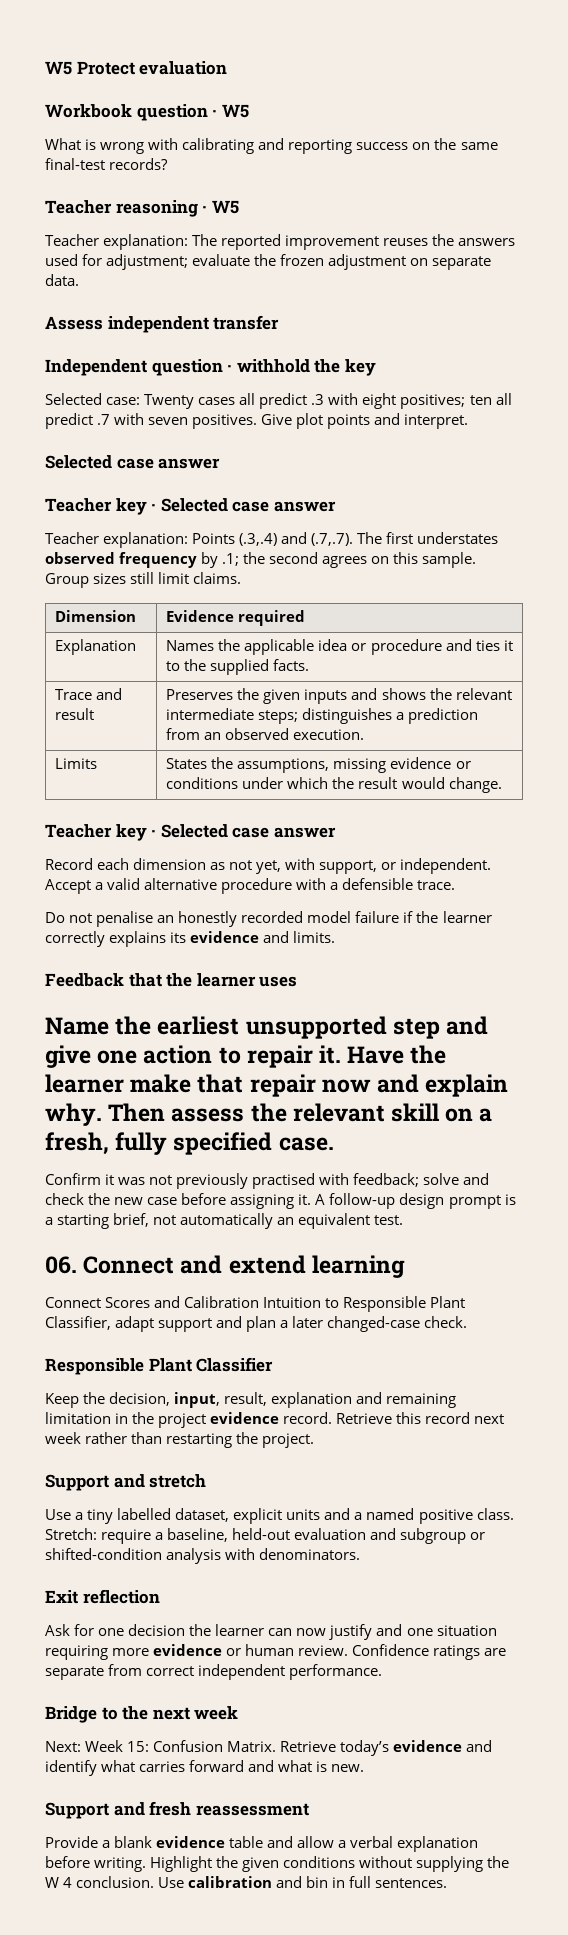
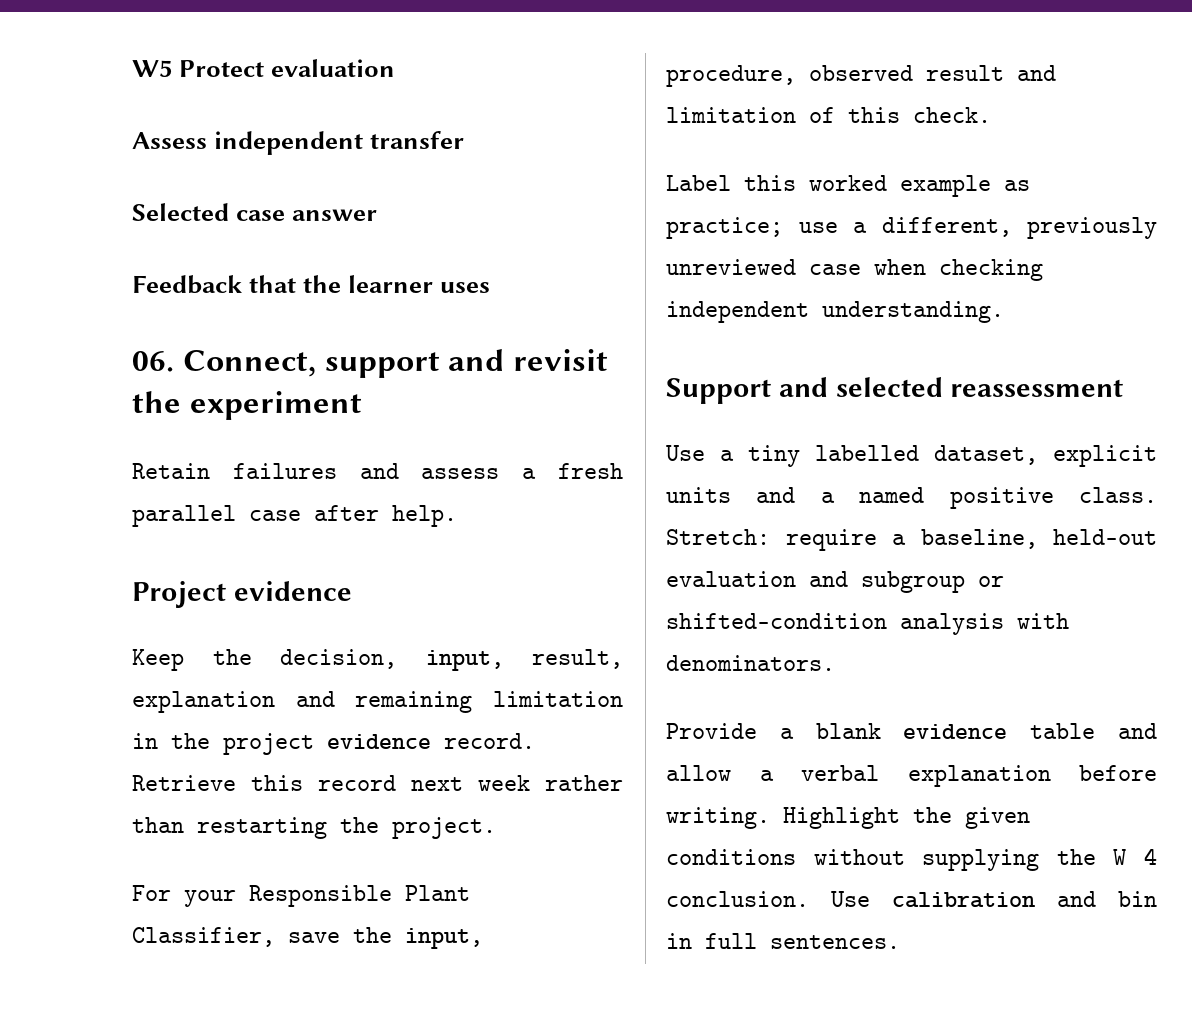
- Workbook question · W5
- What is wrong with calibrating and reporting success on the same final-test records?
- Teacher reasoning · W5
- Teacher explanation: The reported improvement reuses the answers used for adjustment; evaluate the frozen adjustment on separate data.
  Assess independent transfer
- Independent question · withhold the key
- Selected case: Twenty cases all predict .3 with eight positives; ten all predict .7 with seven positives. Give plot points and interpret.
  Selected case answer
- Teacher key · Selected case answer
- Teacher explanation: Points (.3,.4) and (.7,.7). The first understates observed frequency by .1; the second agrees on this sample. Group sizes still limit claims.
- Dimension | Evidence required
- Explanation | Names the applicable idea or procedure and ties it to the supplied facts.
- Trace and result | Preserves the given inputs and shows the relevant intermediate steps; distinguishes a prediction from an observed execution.
- Limits | States the assumptions, missing evidence or conditions under which the result would change.
- Teacher key · Selected case answer
- Record each dimension as not yet, with support, or independent. Accept a valid alternative procedure with a defensible trace.
- Do not penalise an honestly recorded model failure if the learner correctly explains its evidence and limits.
- Name the earliest unsupported step and give one action to repair it. Have the learner make that repair now and explain why. Then assess the relevant skill on a fresh, fully specified case.
- Confirm it was not previously practised with feedback; solve and check the new case before assigning it. A follow-up design prompt is a starting brief, not automatically an equivalent test.
- 06. Connect and extend learning
- Connect Scores and Calibration Intuition to Responsible Plant Classifier, adapt support and plan a later changed-case check.
- Responsible Plant Classifier
+ 06. Connect, support and revisit the experiment
+ Retain failures and assess a fresh parallel case after help.
+ Project evidence
- Support and stretch
+ For your Responsible Plant Classifier, save the input, procedure, observed result and limitation of this check.
+ Label this worked example as practice; use a different, previously unreviewed case when checking independent understanding.
+ Support and selected reassessment
- Exit reflection
- Ask for one decision the learner can now justify and one situation requiring more evidence or human review. Confidence ratings are separate from correct independent performance.
- Bridge to the next week
- Next: Week 15: Confusion Matrix. Retrieve today’s evidence and identify what carries forward and what is new.
- Support and fresh reassessment

